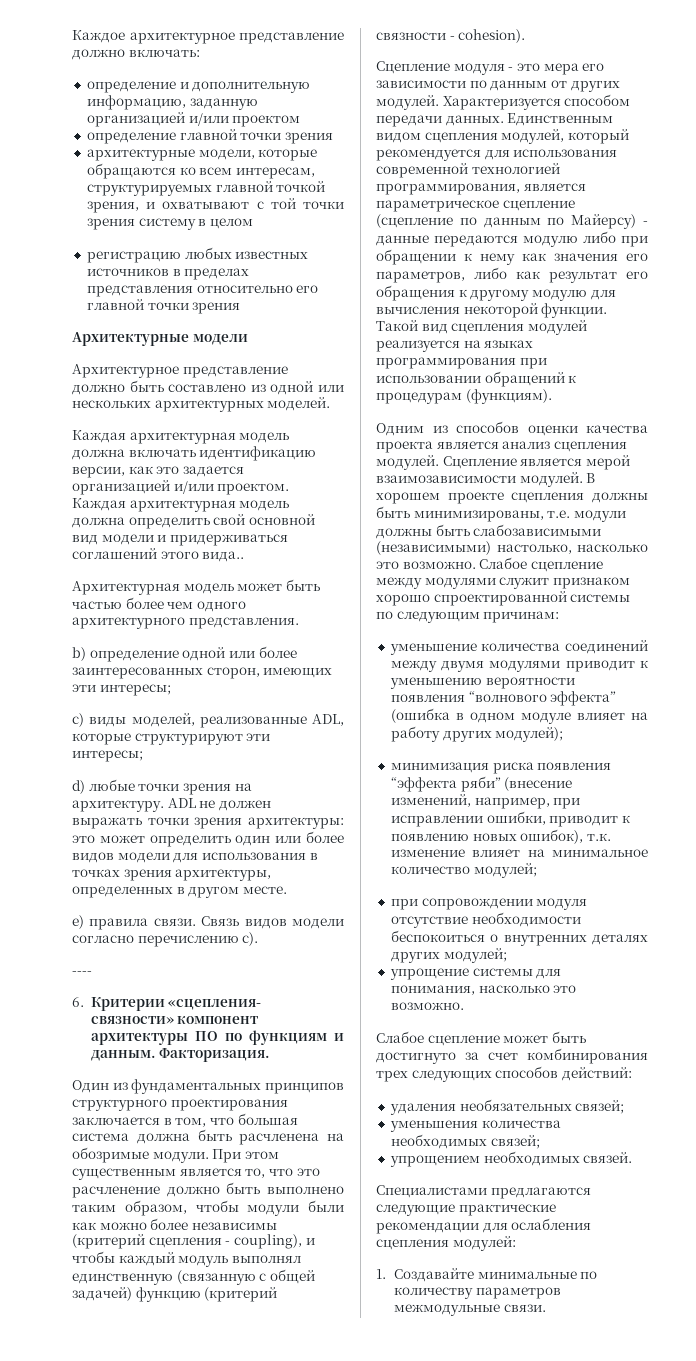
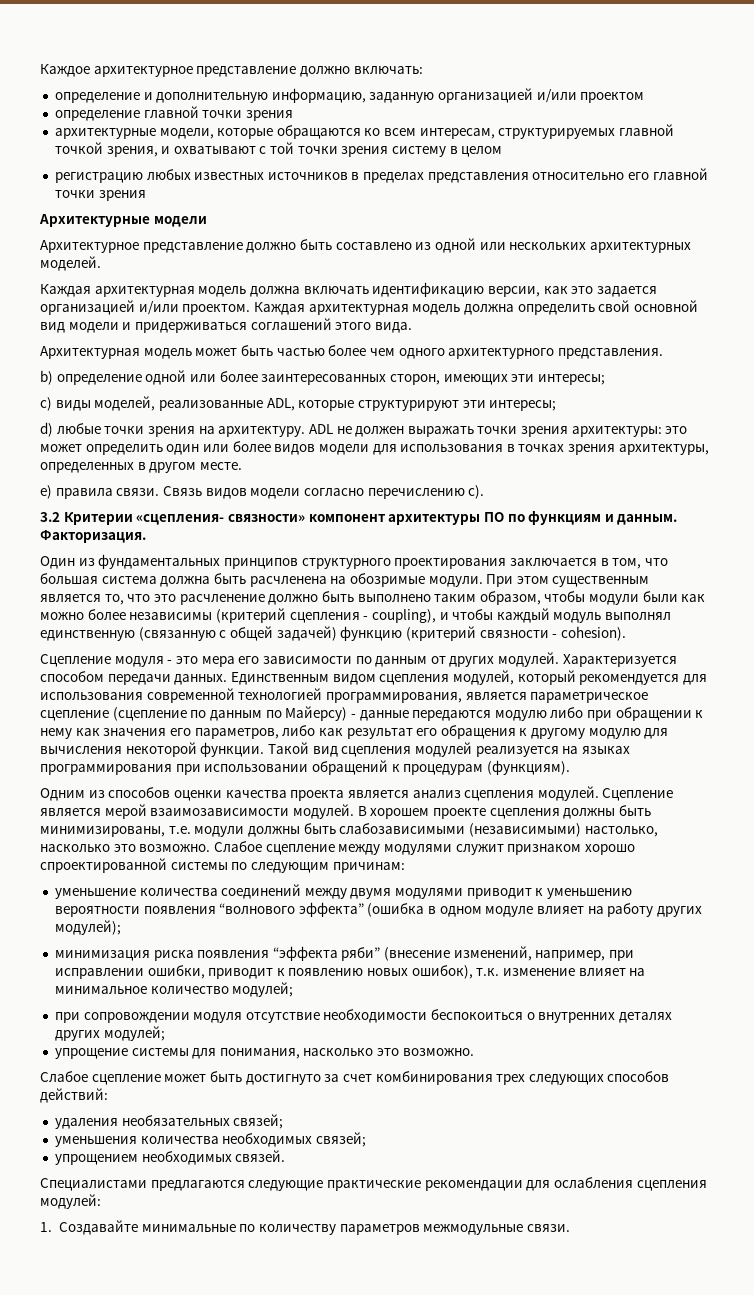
- Каждая архитектурная модель должна определить свой основной вид модели и придерживаться соглашений этого вида..
+ Каждая архитектурная модель должна определить свой основной вид модели и придерживаться соглашений этого вида.
- ----
- 6. Критерии «сцепления- связности» компонент архитектуры ПО по функциям и данным.
+ 3.2 Критерии «сцепления- связности» компонент архитектуры ПО по функциям и данным.

